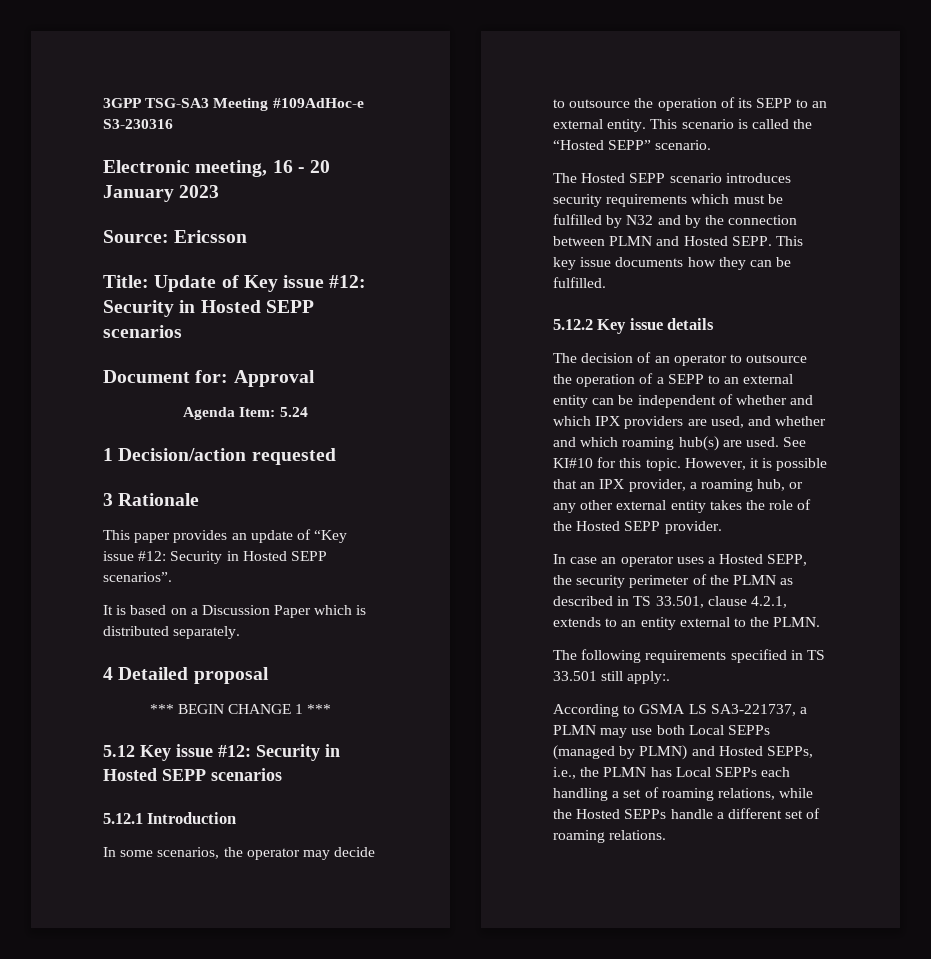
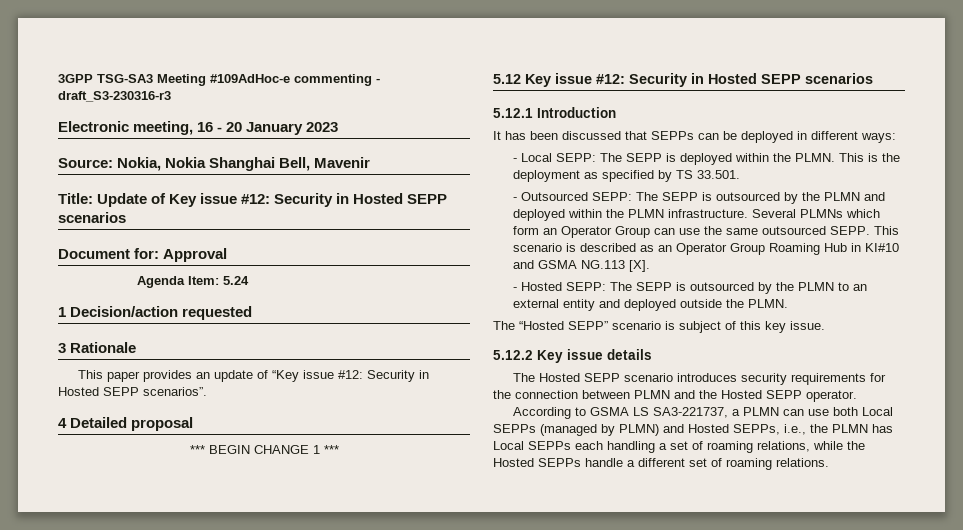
- 3GPP TSG-SA3 Meeting #109AdHoc-e S3-230316
+ 3GPP TSG-SA3 Meeting #109AdHoc-e commenting - draft_S3-230316-r3
- Source: Ericsson
+ Source: Nokia, Nokia Shanghai Bell, Mavenir
- It is based on a Discussion Paper which is distributed separately.
- In some scenarios, the operator may decide to outsource the operation of its SEPP to an external entity. This scenario is called the “Hosted SEPP” scenario.
+ It has been discussed that SEPPs can be deployed in different ways:
+ - Local SEPP: The SEPP is deployed within the PLMN. This is the deployment as specified by TS 33.501.
+ - Outsourced SEPP: The SEPP is outsourced by the PLMN and deployed within the PLMN infrastructure. Several PLMNs which form an Operator Group can use the same outsourced SEPP. This scenario is described as an Operator Group Roaming Hub in KI#10 and GSMA NG.113 [X].
+ - Hosted SEPP: The SEPP is outsourced by the PLMN to an external entity and deployed outside the PLMN.
+ The “Hosted SEPP” scenario is subject of this key issue.
+ 5.12.2 Key issue details
- The Hosted SEPP scenario introduces security requirements which must be fulfilled by N32 and by the connection between PLMN and Hosted SEPP. This key issue documents how they can be fulfilled.
- 5.12.2 Key issue details
- The decision of an operator to outsource the operation of a SEPP to an external entity can be independent of whether and which IPX providers are used, and whether and which roaming hub(s) are used. See KI#10 for this topic. However, it is possible that an IPX provider, a roaming hub, or any other external entity takes the role of the Hosted SEPP provider.
- In case an operator uses a Hosted SEPP, the security perimeter of the PLMN as described in TS 33.501, clause 4.2.1, extends to an entity external to the PLMN.
- The following requirements specified in TS 33.501 still apply:.
+ The Hosted SEPP scenario introduces security requirements for the connection between PLMN and the Hosted SEPP operator.
- According to GSMA LS SA3-221737, a PLMN may use both Local SEPPs (managed by PLMN) and Hosted SEPPs, i.e., the PLMN has Local SEPPs each handling a set of roaming relations, while the Hosted SEPPs handle a different set of roaming relations.
+ According to GSMA LS SA3-221737, a PLMN can use both Local SEPPs (managed by PLMN) and Hosted SEPPs, i.e., the PLMN has Local SEPPs each handling a set of roaming relations, while the Hosted SEPPs handle a different set of roaming relations.

